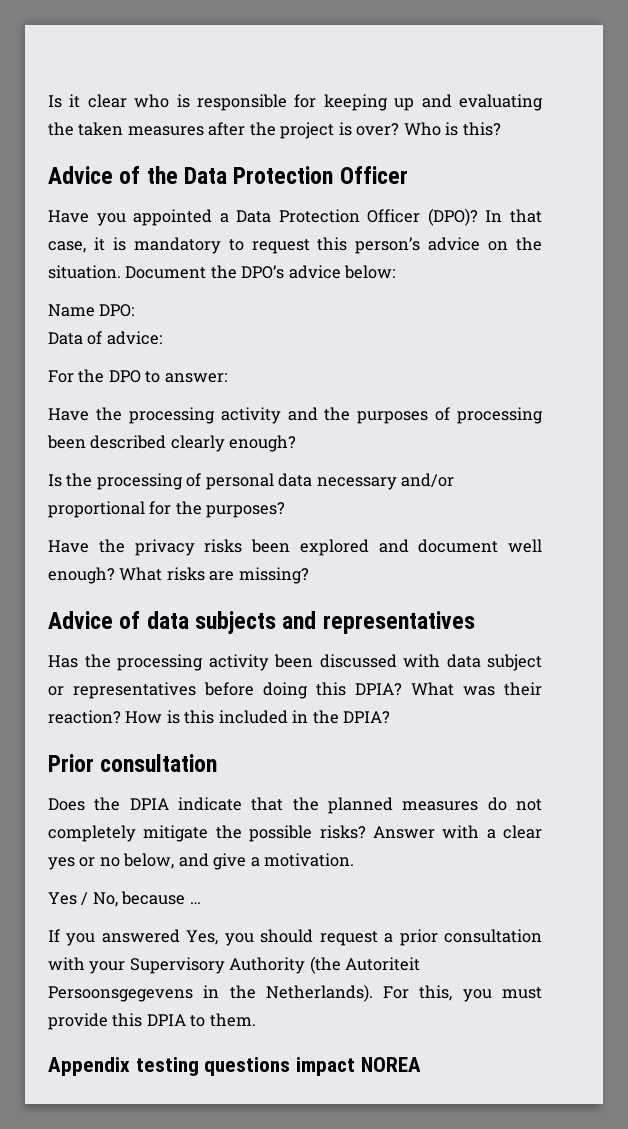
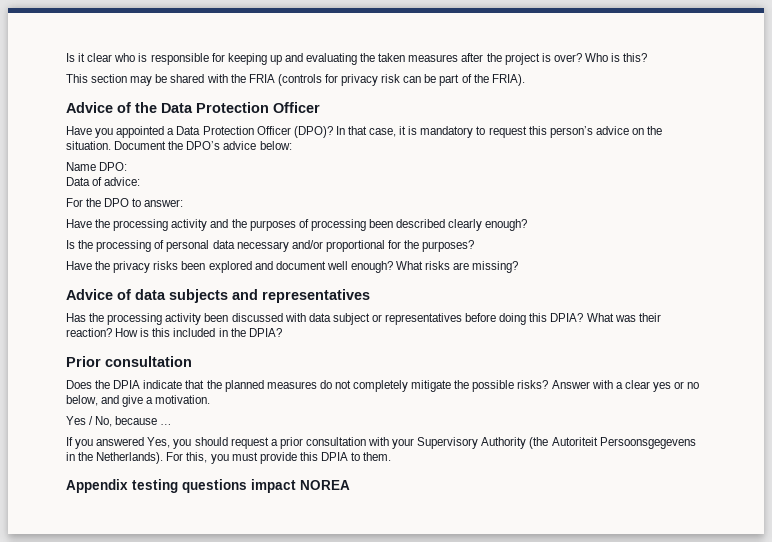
+ This section may be shared with the FRIA (controls for privacy risk can be part of the FRIA).

